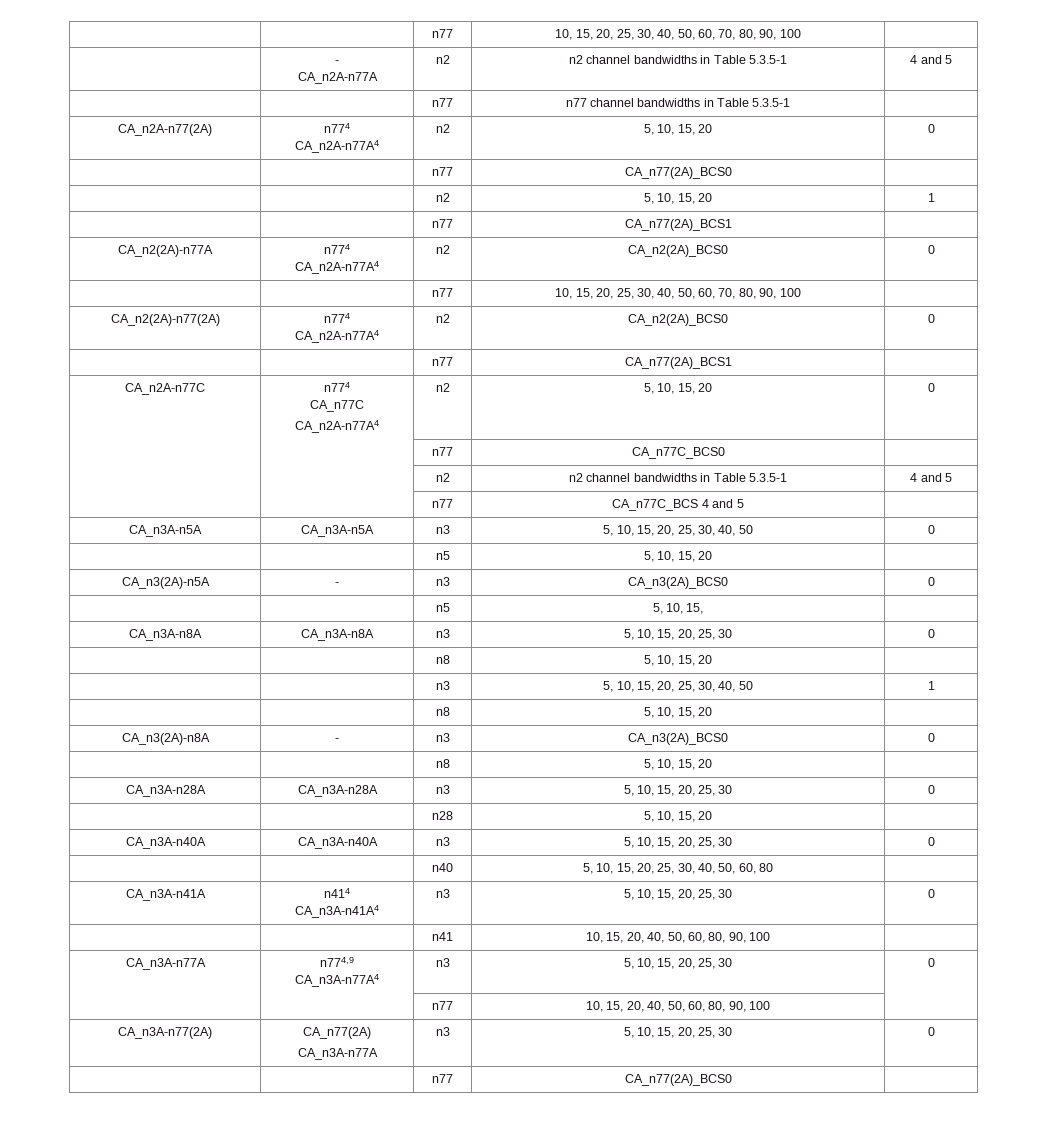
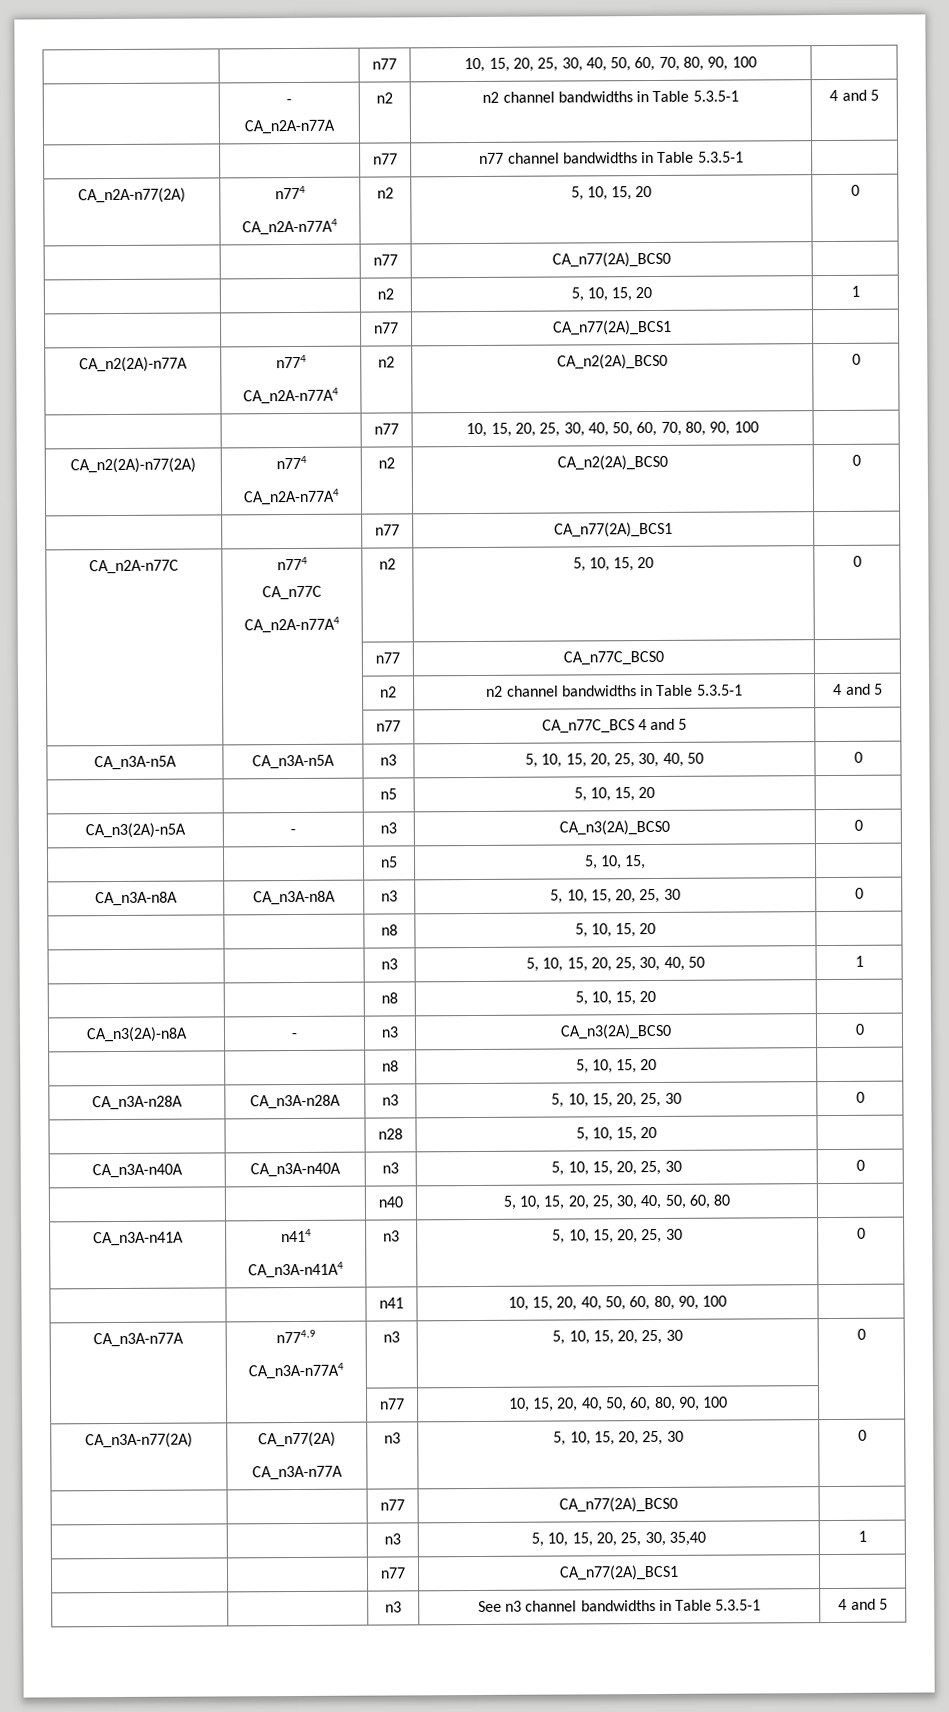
+ | | n3 | 5, 10, 15, 20, 25, 30, 35,40 | 1
+ | | n77 | CA_n77(2A)_BCS1 |
+ | | n3 | See n3 channel bandwidths in Table 5.3.5-1 | 4 and 5

